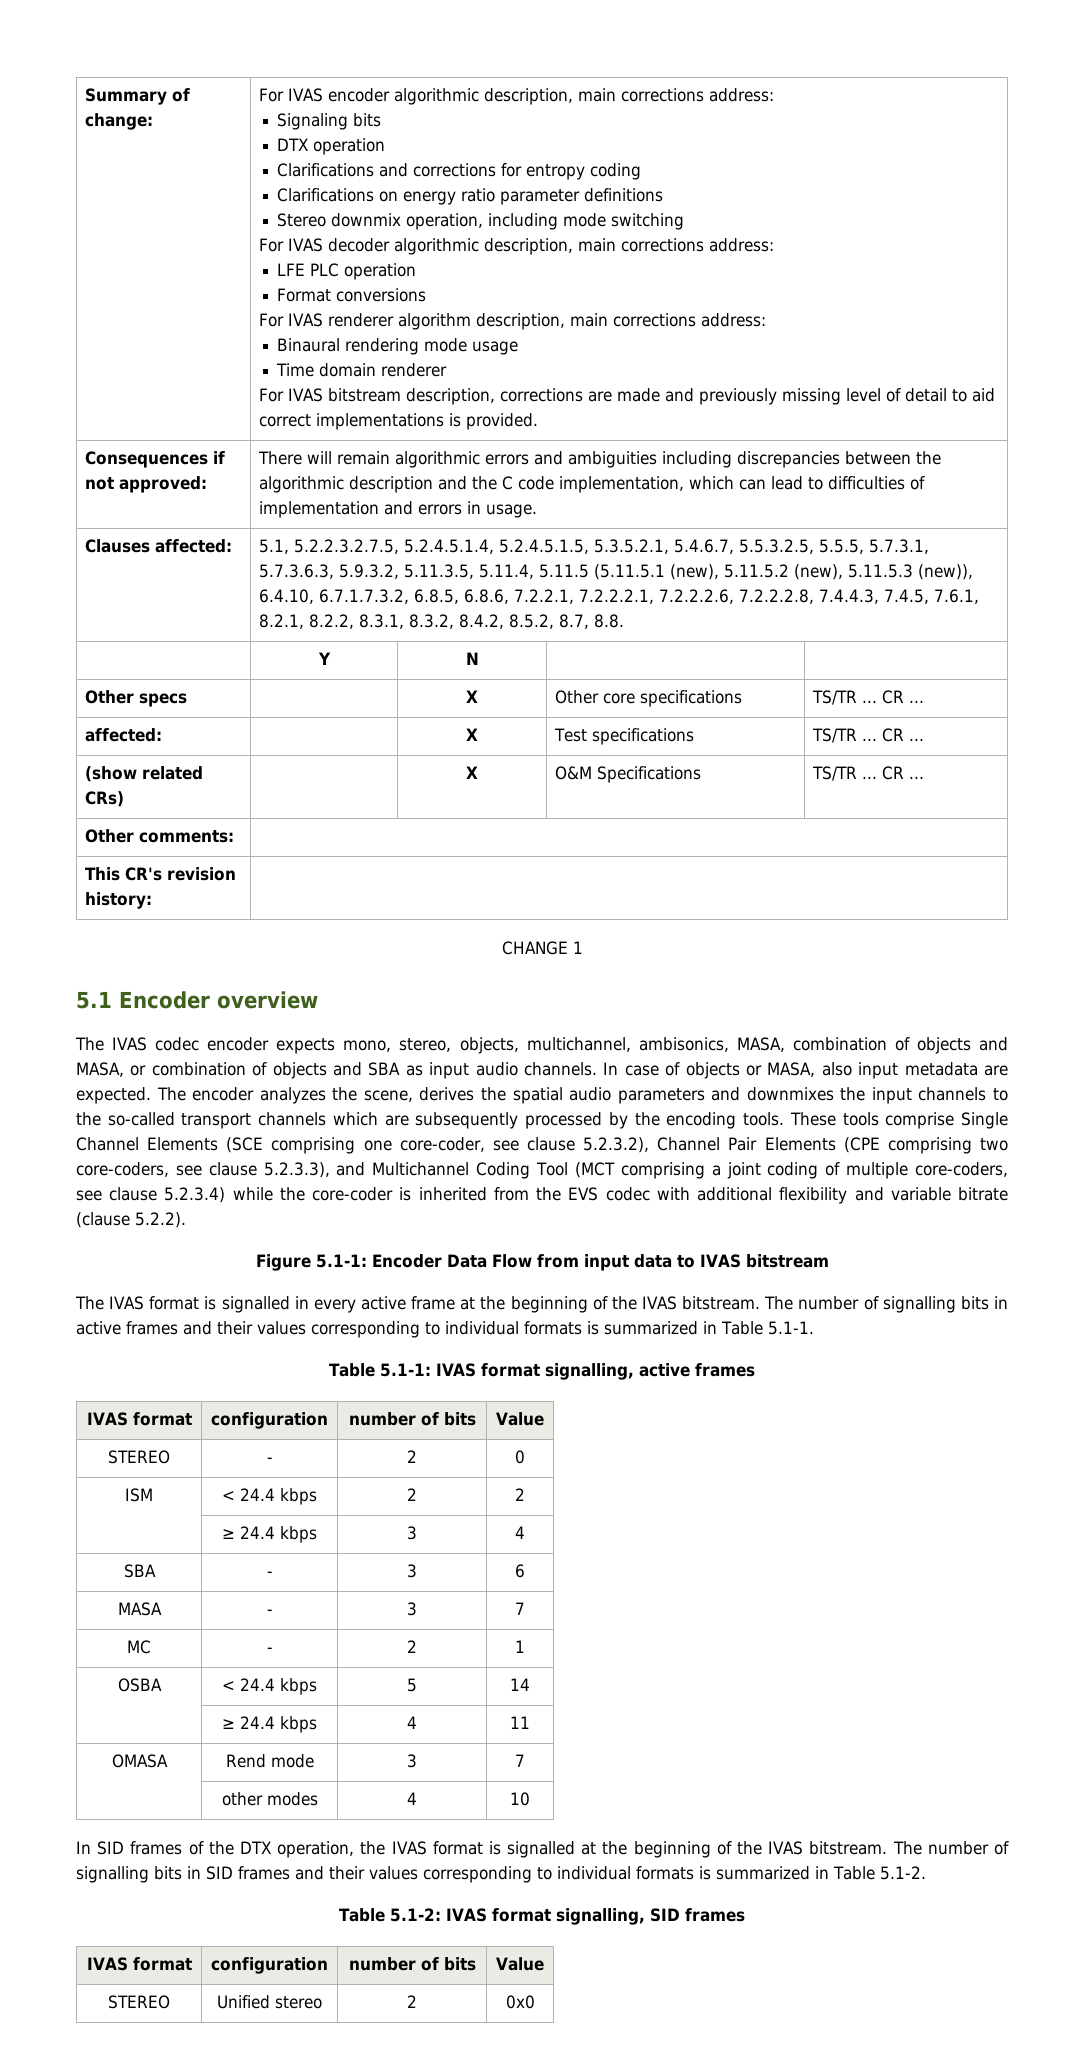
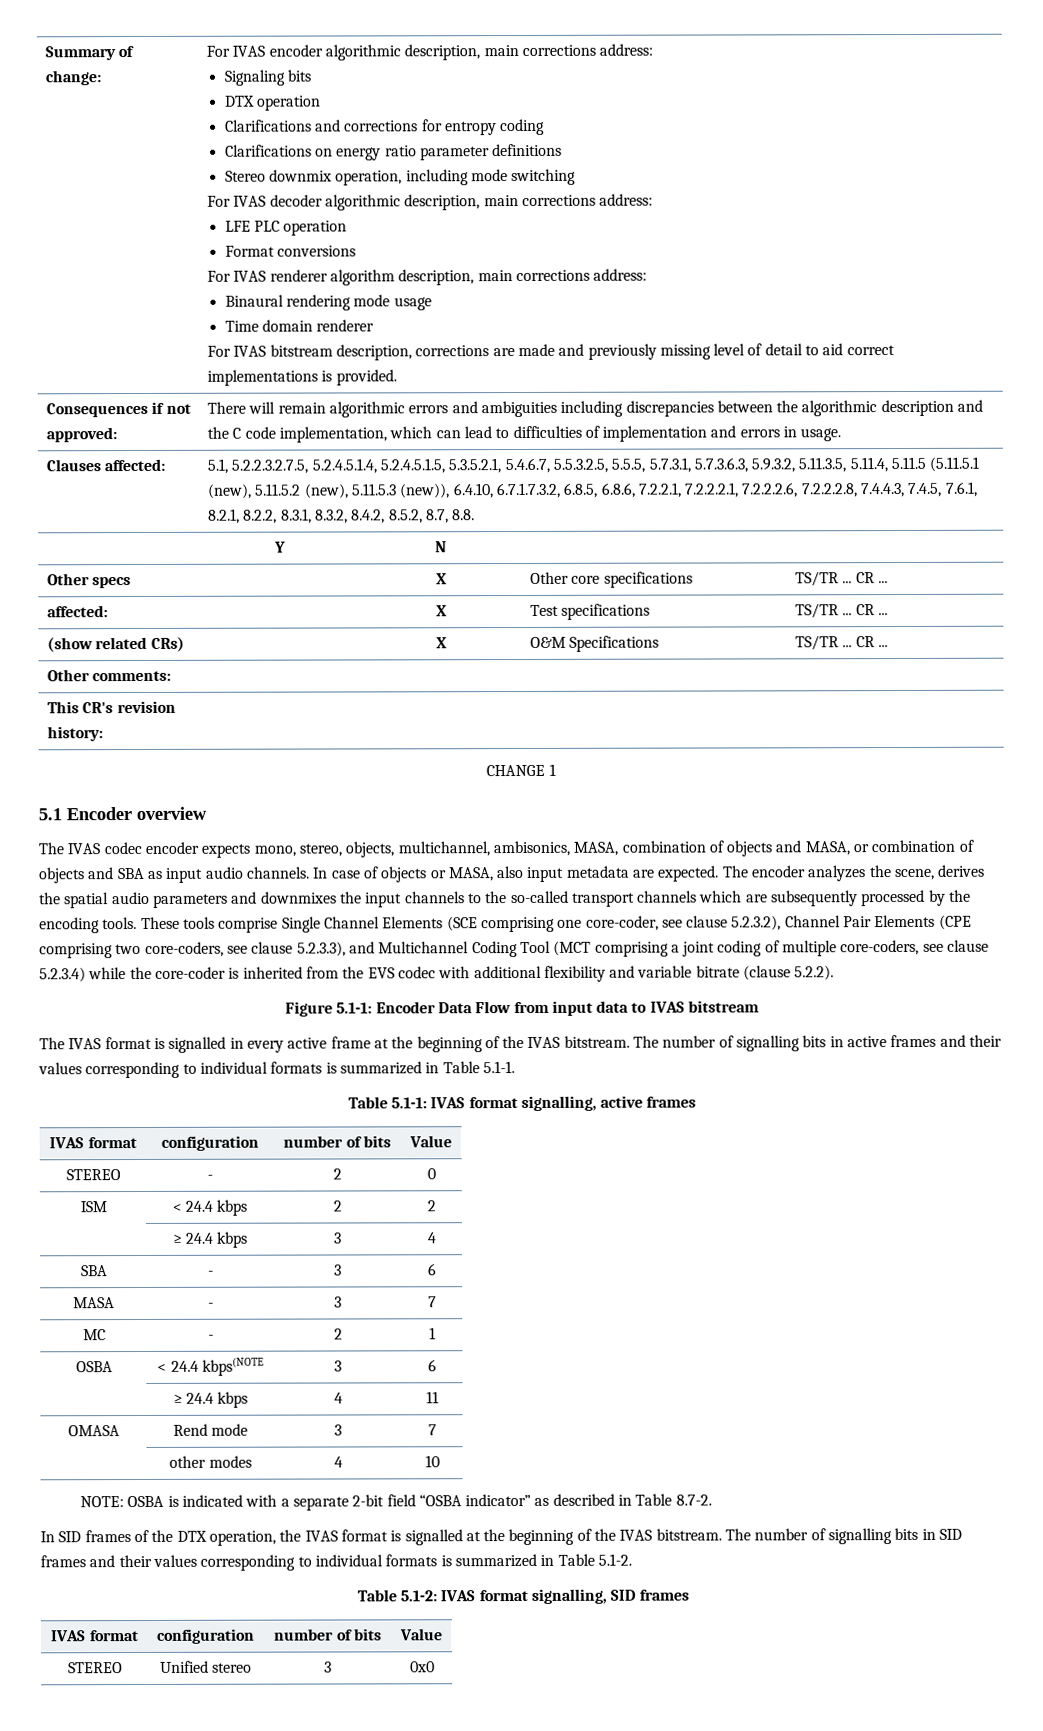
- OSBA | < 24.4 kbps | 5 | 14
+ OSBA | < 24.4 kbps(NOTE | 3 | 6
+ NOTE: OSBA is indicated with a separate 2-bit field “OSBA indicator” as described in Table 8.7-2.
- STEREO | Unified stereo | 2 | 0x0
+ STEREO | Unified stereo | 3 | 0x0

